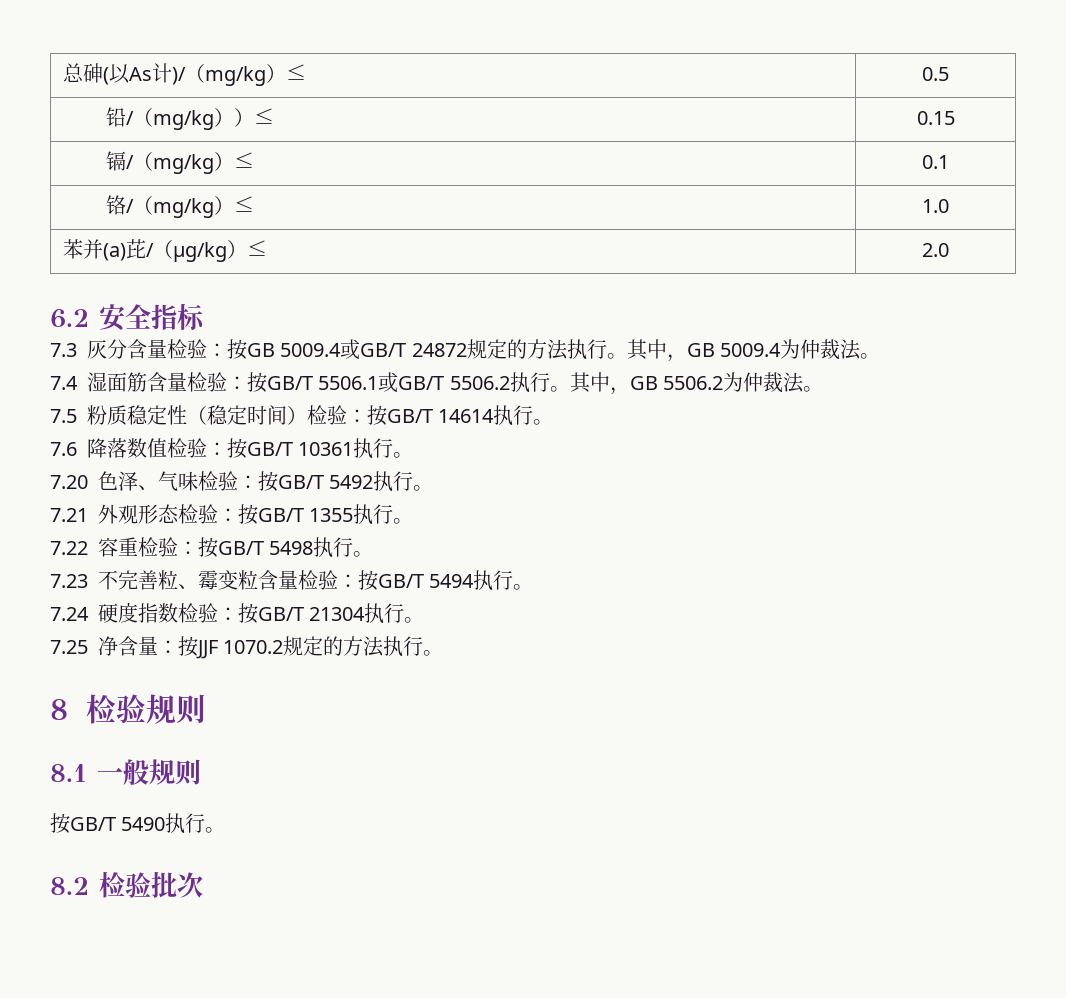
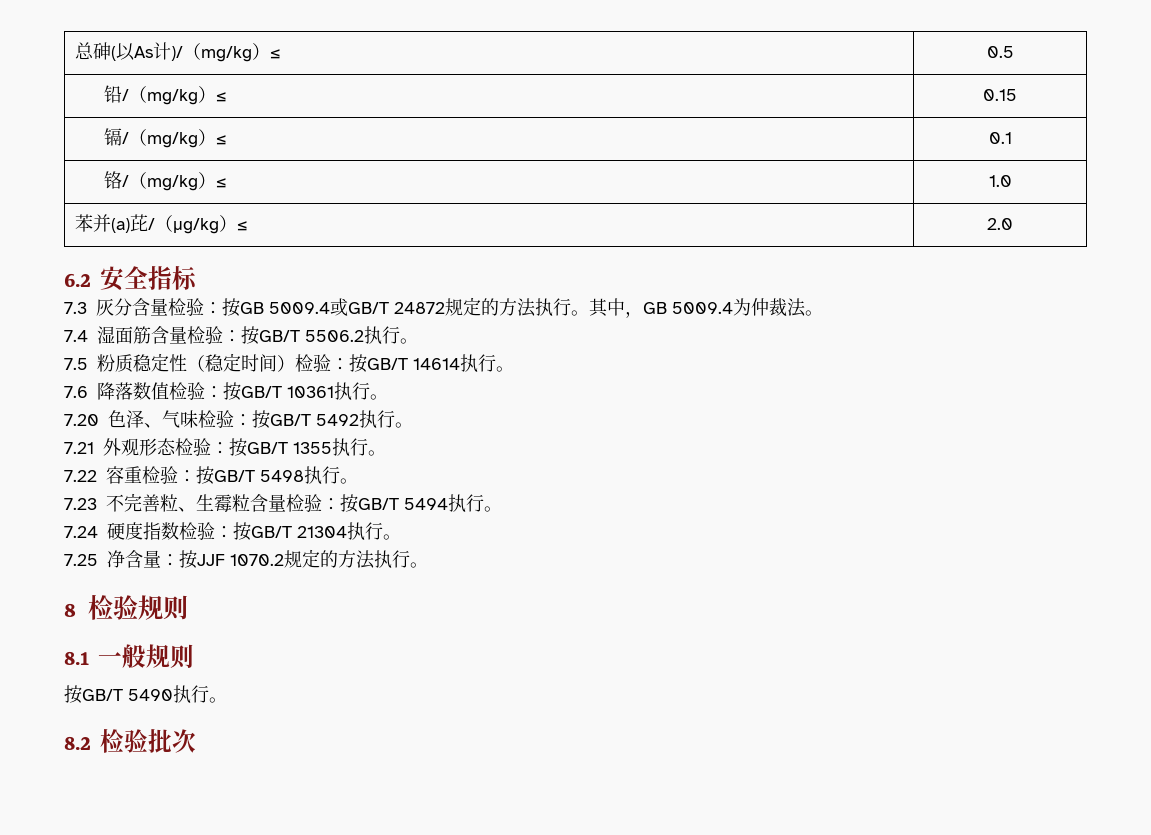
- 铅/（mg/kg））≤ | 0.15
+ 铅/（mg/kg）≤ | 0.15
- 7.4湿面筋含量检验：按GB/T 5506.1或GB/T 5506.2执行。其中，GB 5506.2为仲裁法。
+ 7.4湿面筋含量检验：按GB/T 5506.2执行。
- 7.23不完善粒、霉变粒含量检验：按GB/T 5494执行。
+ 7.23不完善粒、生霉粒含量检验：按GB/T 5494执行。

